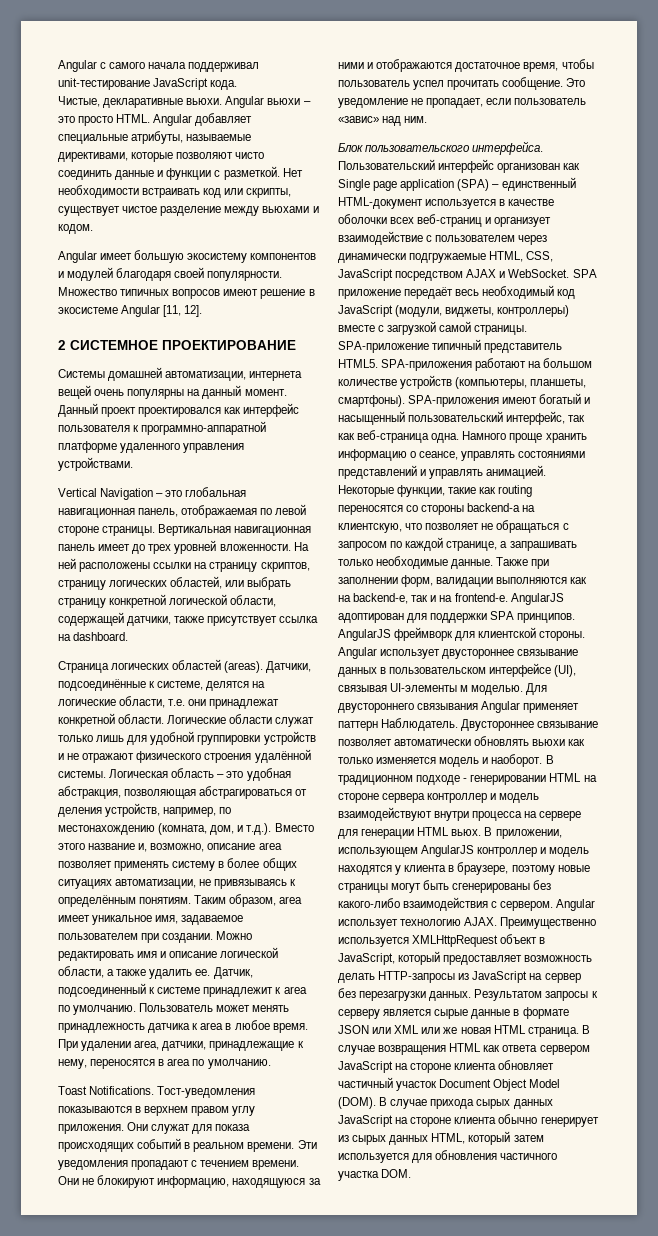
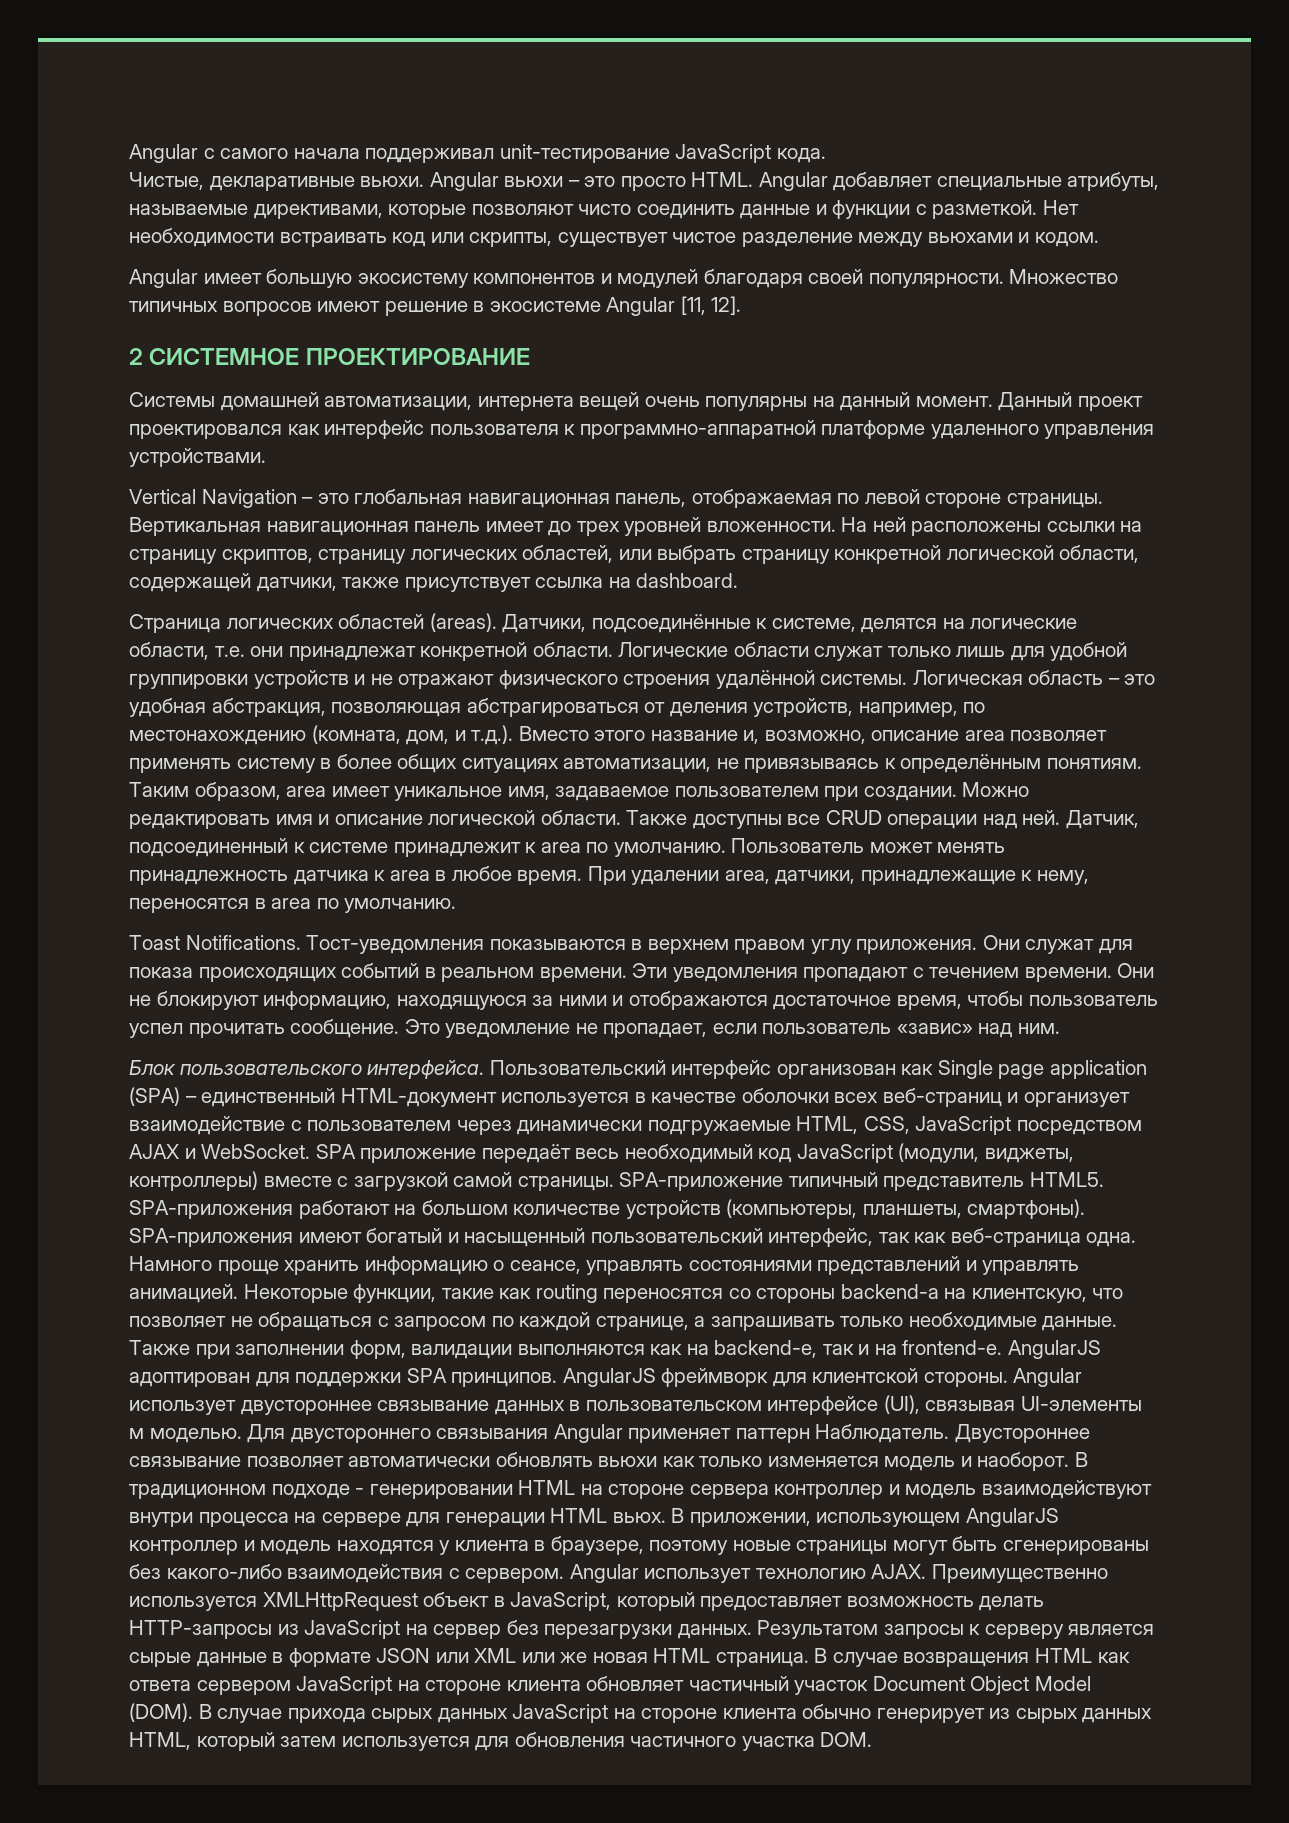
- Можно редактировать имя и описание логической области, а также удалить ее.
+ Можно редактировать имя и описание логической области. Также доступны все CRUD операции над ней.

